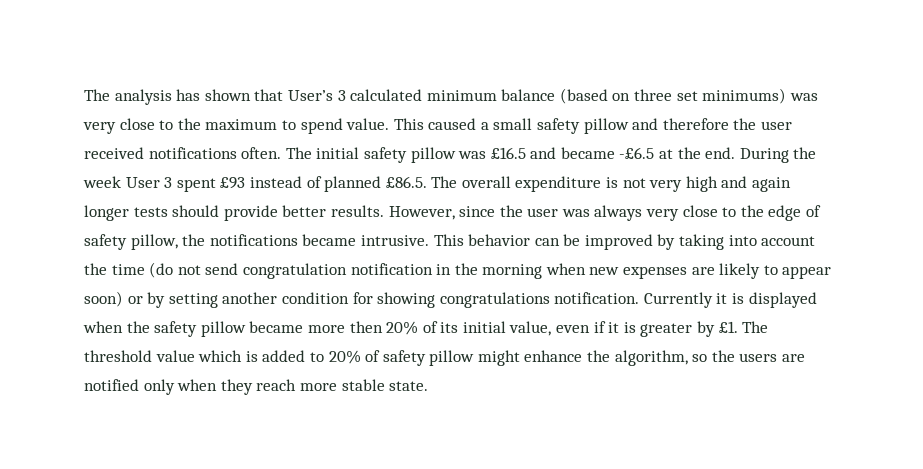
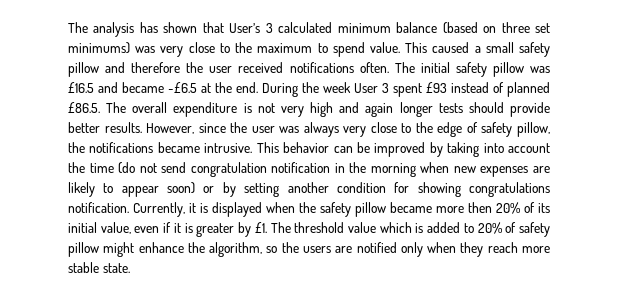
- Currently it is displayed when the safety pillow became more then 20% of its initial value, even if it is greater by £1.
+ Currently, it is displayed when the safety pillow became more then 20% of its initial value, even if it is greater by £1.

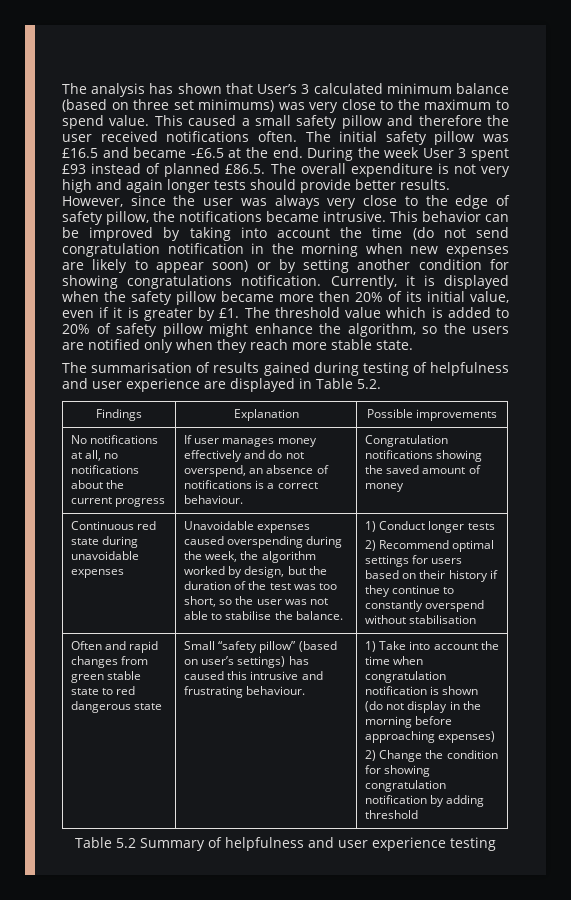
+ The summarisation of results gained during testing of helpfulness and user experience are displayed in Table 5.2.
+ Findings | Explanation | Possible improvements
+ No notifications at all, no notifications about the current progress | If user manages money effectively and do not overspend, an absence of notifications is a correct behaviour. | Congratulation notifications showing the saved amount of money
+ Continuous red state during unavoidable expenses | Unavoidable expenses caused overspending during the week, the algorithm worked by design, but the duration of the test was too short, so the user was not able to stabilise the balance. | 1) Conduct longer tests
+ 2) Recommend optimal settings for users based on their history if they continue to constantly overspend without stabilisation
+ Often and rapid changes from green stable state to red dangerous state | Small “safety pillow” (based on user’s settings) has caused this intrusive and frustrating behaviour. | 1) Take into account the time when congratulation notification is shown (do not display in the morning before approaching expenses)
+ 2) Change the condition for showing congratulation notification by adding threshold
+ Table 5.2 Summary of helpfulness and user experience testing

